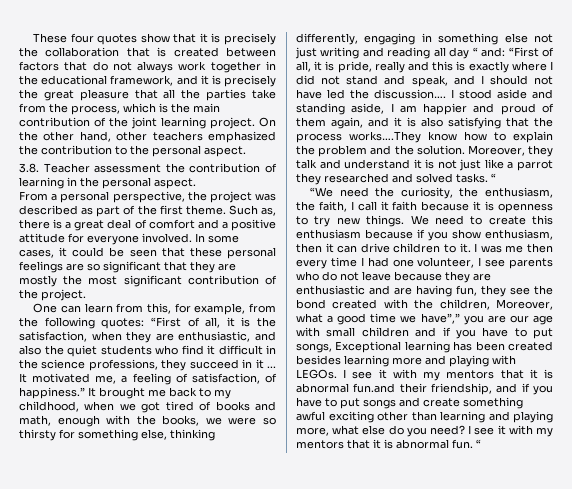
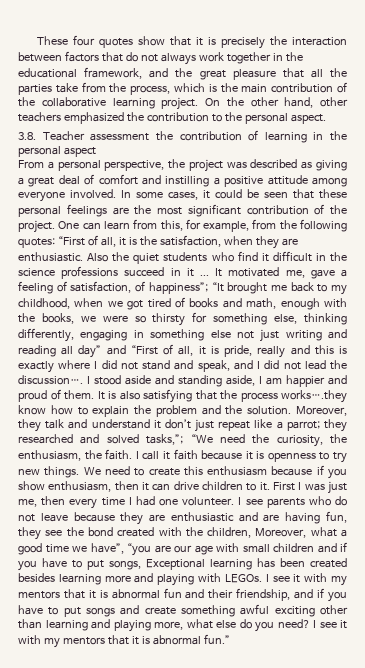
- These four quotes show that it is precisely the collaboration that is created between factors that do not always work together in the educational framework, and it is precisely the great pleasure that all the parties take from the process, which is the main contribution of the joint learning project.
+ These four quotes show that it is precisely the interaction between factors that do not always work together in the educational framework, and the great pleasure that all the parties take from the process, which is the main contribution of the collaborative learning project.
- 3.8. Teacher assessment the contribution of learning in the personal aspect.
+ 3.8. Teacher assessment the contribution of learning in the personal aspect
- From a personal perspective, the project was described as part of the first theme. Such as, there is a great deal of comfort and a positive attitude for everyone involved.
+ From a personal perspective, the project was described as giving a great deal of comfort and instilling a positive attitude among everyone involved.
- In some cases, it could be seen that these personal feelings are so significant that they are mostly the most significant contribution of the project.
- One can learn from this, for example, from the following quotes: “First of all, it is the satisfaction, when they are enthusiastic, and also the quiet students who find it difficult in the science professions, they succeed in it ...
+ In some cases, it could be seen that these personal feelings are the most significant contribution of the project. One can learn from this, for example, from the following quotes: “First of all, it is the satisfaction, when they are enthusiastic. Also the quiet students who find it difficult in the science professions succeed in it ...
- It motivated me, a feeling of satisfaction, of happiness.” It brought me back to my childhood, when we got tired of books and math, enough with the books, we were so thirsty for something else, thinking differently, engaging in something else not just writing and reading all day “ and: “First of all, it is pride, really and this is exactly where I did not stand and speak, and I should not have led the discussion….
+ It motivated me, gave a feeling of satisfaction, of happiness”; “It brought me back to my childhood, when we got tired of books and math, enough with the books, we were so thirsty for something else, thinking differently, engaging in something else not just writing and reading all day” and “First of all, it is pride, really and this is exactly where I did not stand and speak, and I did not lead the discussion….
- I stood aside and standing aside, I am happier and proud of them again, and it is also satisfying that the process works….They know how to explain the problem and the solution.
+ I stood aside and standing aside, I am happier and proud of them. It is also satisfying that the process works….they know how to explain the problem and the solution.
- Moreover, they talk and understand it is not just like a parrot they researched and solved tasks. “
- “We need the curiosity, the enthusiasm, the faith, I call it faith because it is openness to try new things.
+ Moreover, they talk and understand it don’t just repeat like a parrot; they researched and solved tasks,”; “We need the curiosity, the enthusiasm, the faith. I call it faith because it is openness to try new things.
- I was me then every time I had one volunteer, I see parents who do not leave because they are enthusiastic and are having fun, they see the bond created with the children, Moreover, what a good time we have”,” you are our age with small children and if you have to put songs, Exceptional learning has been created besides learning more and playing with LEGOs.
+ First I was just me, then every time I had one volunteer. I see parents who do not leave because they are enthusiastic and are having fun, they see the bond created with the children, Moreover, what a good time we have”, “you are our age with small children and if you have to put songs, Exceptional learning has been created besides learning more and playing with LEGOs.
- I see it with my mentors that it is abnormal fun.and their friendship, and if you have to put songs and create something awful exciting other than learning and playing more, what else do you need?
+ I see it with my mentors that it is abnormal fun and their friendship, and if you have to put songs and create something awful exciting other than learning and playing more, what else do you need?
- I see it with my mentors that it is abnormal fun. “
+ I see it with my mentors that it is abnormal fun.”

